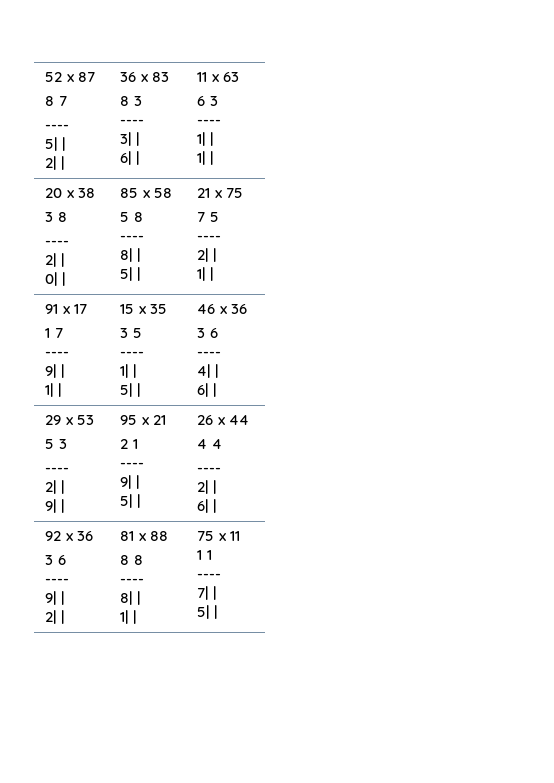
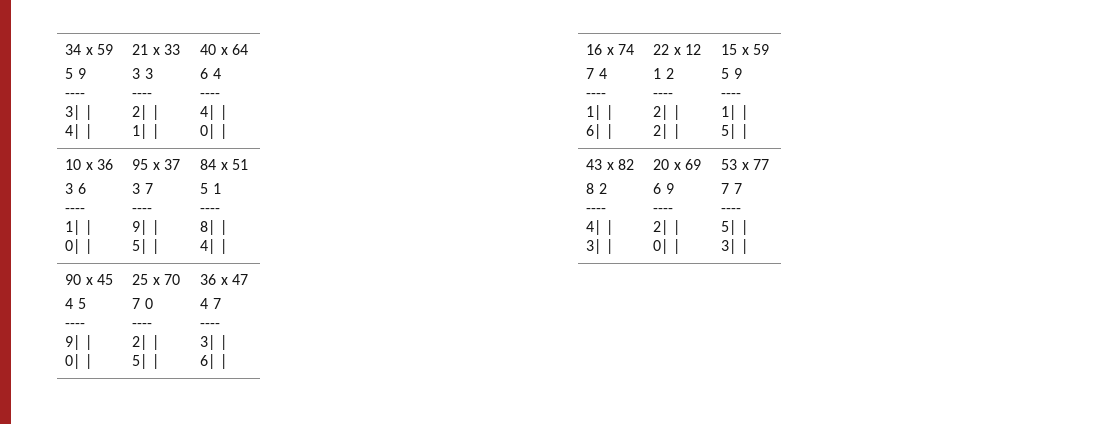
- 52 x 87
- 8 7
+ 34 x 59
+ 5 9
+ ----
+ 3| |
+ 4| | | 21 x 33
+ 3 3
+ ----
+ 2| |
+ 1| | | 40 x 64
+ 6 4
+ ----
+ 4| |
+ 0| |
+ 10 x 36
+ 3 6
+ ----
+ 1| |
+ 0| | | 95 x 37
+ 3 7
+ ----
+ 9| |
+ 5| | | 84 x 51
+ 5 1
+ ----
+ 8| |
+ 4| |
+ 90 x 45
+ 4 5
+ ----
+ 9| |
+ 0| | | 25 x 70
+ 7 0
+ ----
+ 2| |
+ 5| | | 36 x 47
+ 4 7
+ ----
+ 3| |
+ 6| |
+ 16 x 74
+ 7 4
+ ----
+ 1| |
+ 6| | | 22 x 12
+ 1 2
+ ----
+ 2| |
+ 2| | | 15 x 59
+ 5 9
+ ----
+ 1| |
+ 5| |
+ 43 x 82
+ 8 2
+ ----
+ 4| |
+ 3| | | 20 x 69
+ 6 9
+ ----
+ 2| |
+ 0| | | 53 x 77
+ 7 7
  ----
  5| |
- 2| | | 36 x 83
- 8 3
- ----
  3| |
- 6| | | 11 x 63
- 6 3
- ----
- 1| |
- 1| |
- 20 x 38
- 3 8
- ----
- 2| |
- 0| | | 85 x 58
- 5 8
- ----
- 8| |
- 5| | | 21 x 75
- 7 5
- ----
- 2| |
- 1| |
- 91 x 17
- 1 7
- ----
- 9| |
- 1| | | 15 x 35
- 3 5
- ----
- 1| |
- 5| | | 46 x 36
- 3 6
- ----
- 4| |
- 6| |
- 29 x 53
- 5 3
- ----
- 2| |
- 9| | | 95 x 21
- 2 1
- ----
- 9| |
- 5| | | 26 x 44
- 4 4
- ----
- 2| |
- 6| |
- 92 x 36
- 3 6
- ----
- 9| |
- 2| | | 81 x 88
- 8 8
- ----
- 8| |
- 1| | | 75 x 11
- 1 1
- ----
- 7| |
- 5| |

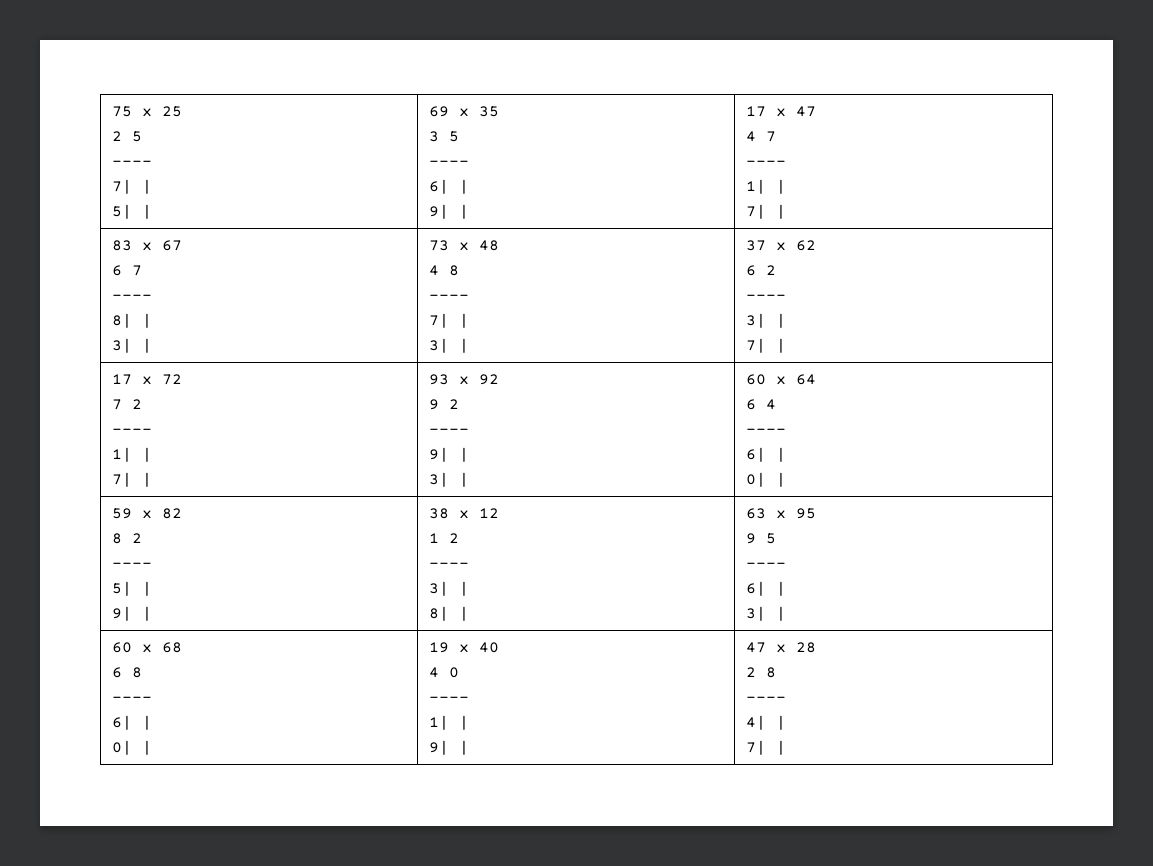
- 34 x 59
- 5 9
+ 75 x 25
+ 2 5
+ ----
+ 7| |
+ 5| | | 69 x 35
+ 3 5
+ ----
+ 6| |
+ 9| | | 17 x 47
+ 4 7
+ ----
+ 1| |
+ 7| |
+ 83 x 67
+ 6 7
+ ----
+ 8| |
+ 3| | | 73 x 48
+ 4 8
+ ----
+ 7| |
+ 3| | | 37 x 62
+ 6 2
  ----
  3| |
- 4| | | 21 x 33
- 3 3
+ 7| |
+ 17 x 72
+ 7 2
  ----
- 2| |
- 1| | | 40 x 64
+ 1| |
+ 7| | | 93 x 92
+ 9 2
+ ----
+ 9| |
+ 3| | | 60 x 64
  6 4
  ----
- 4| |
+ 6| |
- 10 x 36
- 3 6
+ 59 x 82
+ 8 2
+ ----
+ 5| |
+ 9| | | 38 x 12
+ 1 2
+ ----
+ 3| |
+ 8| | | 63 x 95
+ 9 5
+ ----
+ 6| |
+ 3| |
+ 60 x 68
+ 6 8
+ ----
+ 6| |
+ 0| | | 19 x 40
+ 4 0
  ----
  1| |
- 0| | | 95 x 37
- 3 7
- ----
- 9| |
- 5| | | 84 x 51
- 5 1
- ----
- 8| |
- 4| |
- 90 x 45
- 4 5
- ----
- 9| |
- 0| | | 25 x 70
- 7 0
- ----
- 2| |
- 5| | | 36 x 47
- 4 7
- ----
- 3| |
- 6| |
- 16 x 74
- 7 4
- ----
- 1| |
- 6| | | 22 x 12
- 1 2
- ----
- 2| |
- 2| | | 15 x 59
- 5 9
- ----
- 1| |
- 5| |
- 43 x 82
- 8 2
+ 9| | | 47 x 28
+ 2 8
  ----
  4| |
- 3| | | 20 x 69
- 6 9
- ----
- 2| |
- 0| | | 53 x 77
- 7 7
- ----
- 5| |
- 3| |
+ 7| |

